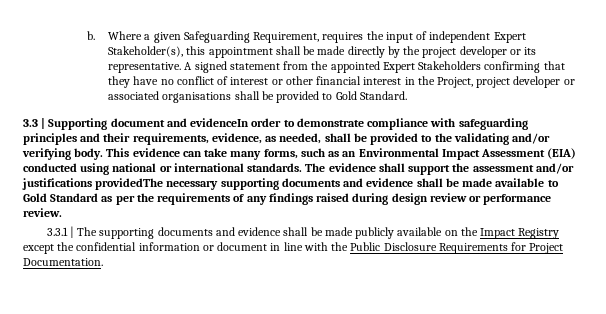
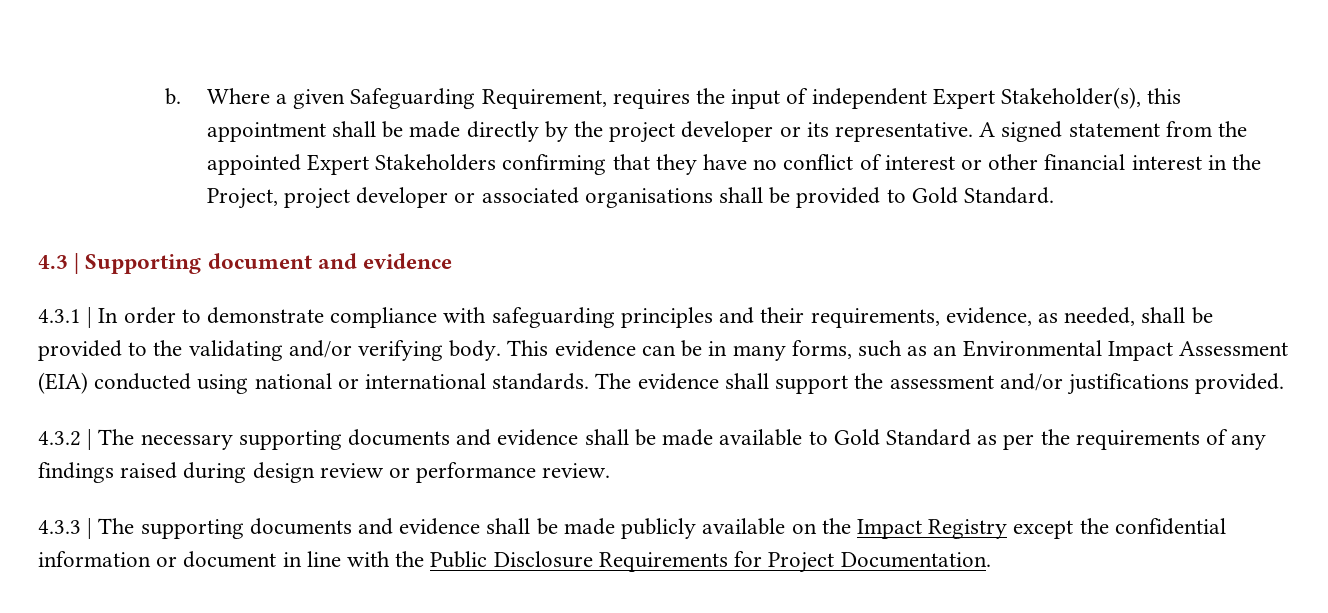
- 3.3 | Supporting document and evidenceIn order to demonstrate compliance with safeguarding principles and their requirements, evidence, as needed, shall be provided to the validating and/or verifying body.
+ 4.3 | Supporting document and evidence
+ 4.3.1 | In order to demonstrate compliance with safeguarding principles and their requirements, evidence, as needed, shall be provided to the validating and/or verifying body.
- This evidence can take many forms, such as an Environmental Impact Assessment (EIA) conducted using national or international standards.
+ This evidence can be in many forms, such as an Environmental Impact Assessment (EIA) conducted using national or international standards.
- The evidence shall support the assessment and/or justifications providedThe necessary supporting documents and evidence shall be made available to Gold Standard as per the requirements of any findings raised during design review or performance review.
+ The evidence shall support the assessment and/or justifications provided.
+ 4.3.2 | The necessary supporting documents and evidence shall be made available to Gold Standard as per the requirements of any findings raised during design review or performance review.
- 3.3.1 | The supporting documents and evidence shall be made publicly available on the Impact Registry except the confidential information or document in line with the Public Disclosure Requirements for Project Documentation.
+ 4.3.3 | The supporting documents and evidence shall be made publicly available on the Impact Registry except the confidential information or document in line with the Public Disclosure Requirements for Project Documentation.

